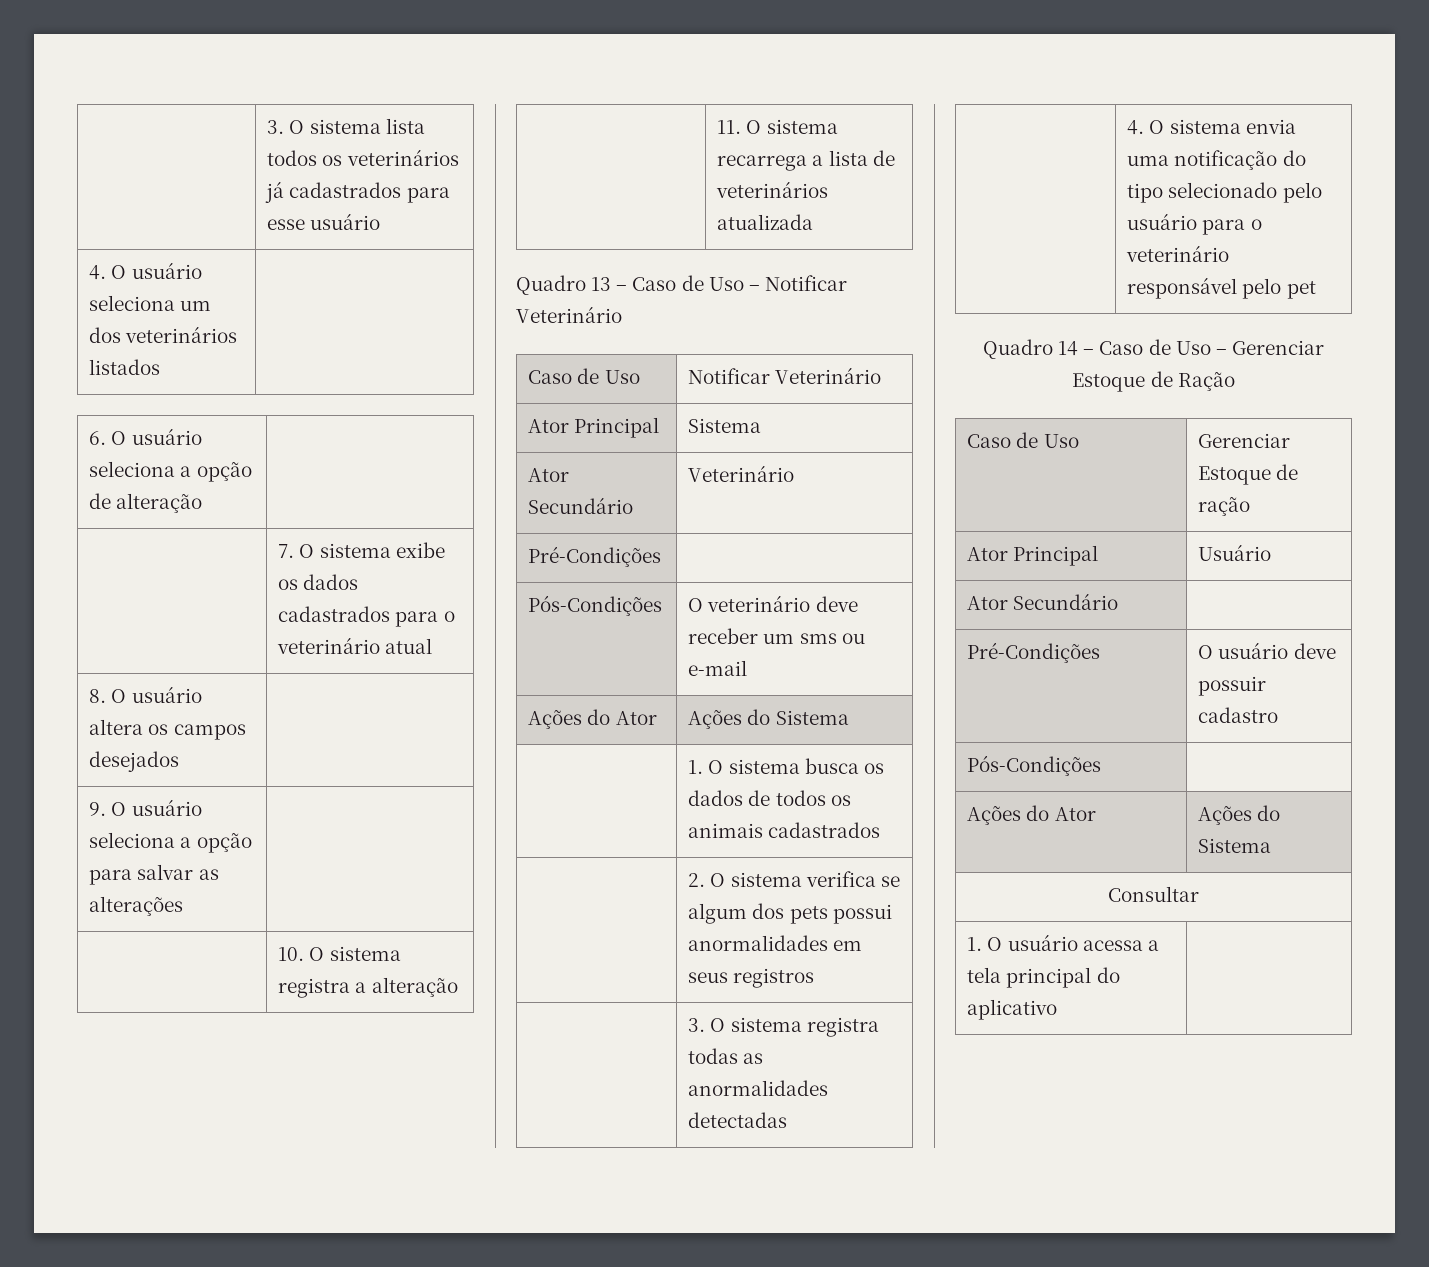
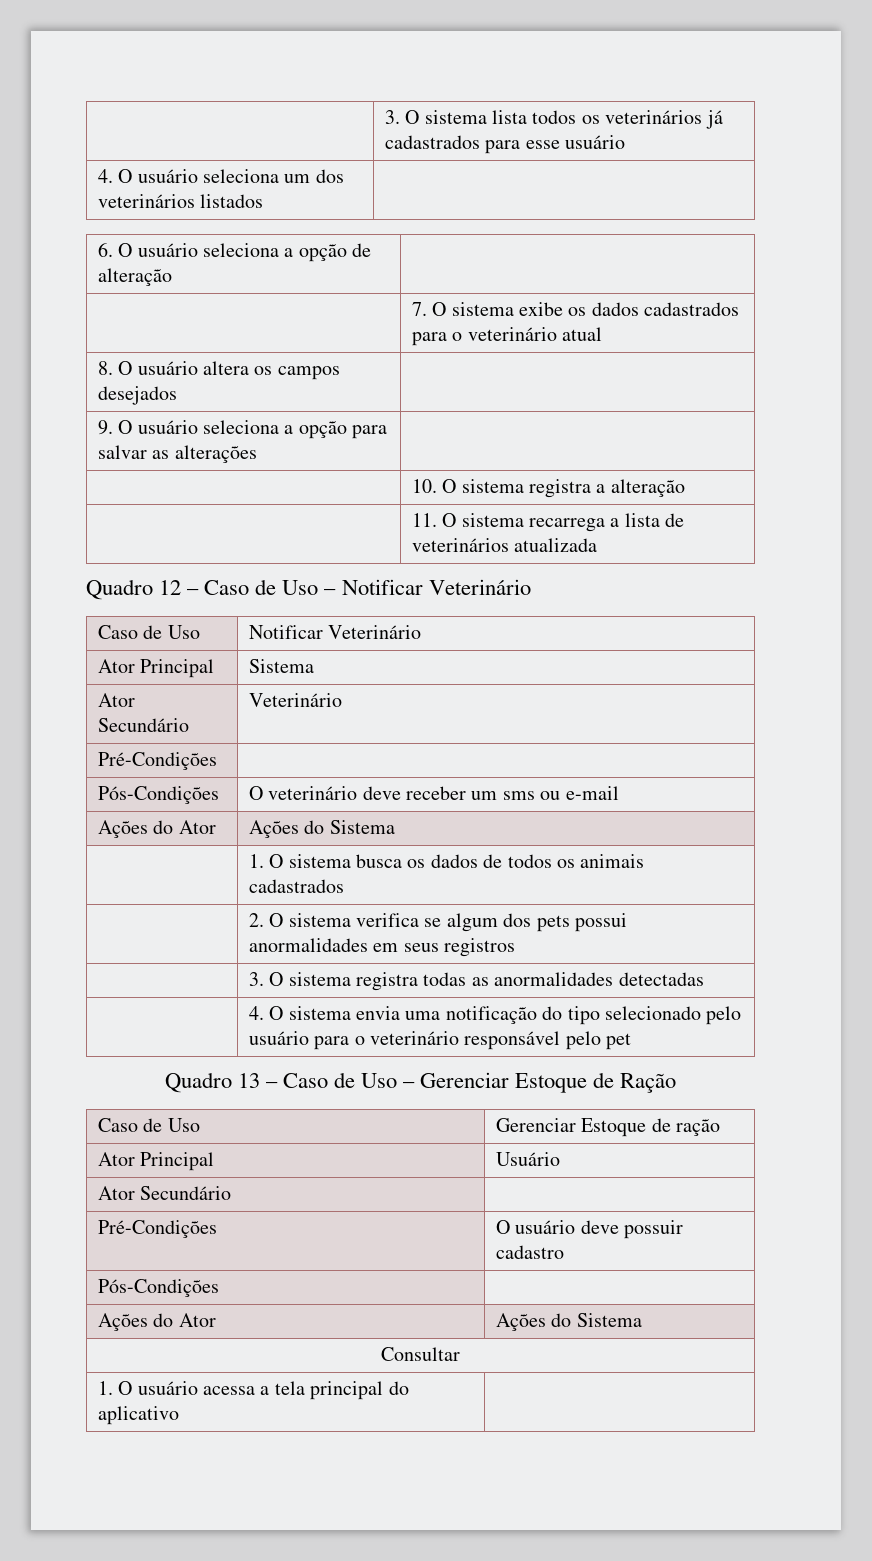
- Quadro 13 – Caso de Uso – Notificar Veterinário
+ Quadro 12 – Caso de Uso – Notificar Veterinário
- Quadro 14 – Caso de Uso – Gerenciar Estoque de Ração
+ Quadro 13 – Caso de Uso – Gerenciar Estoque de Ração

